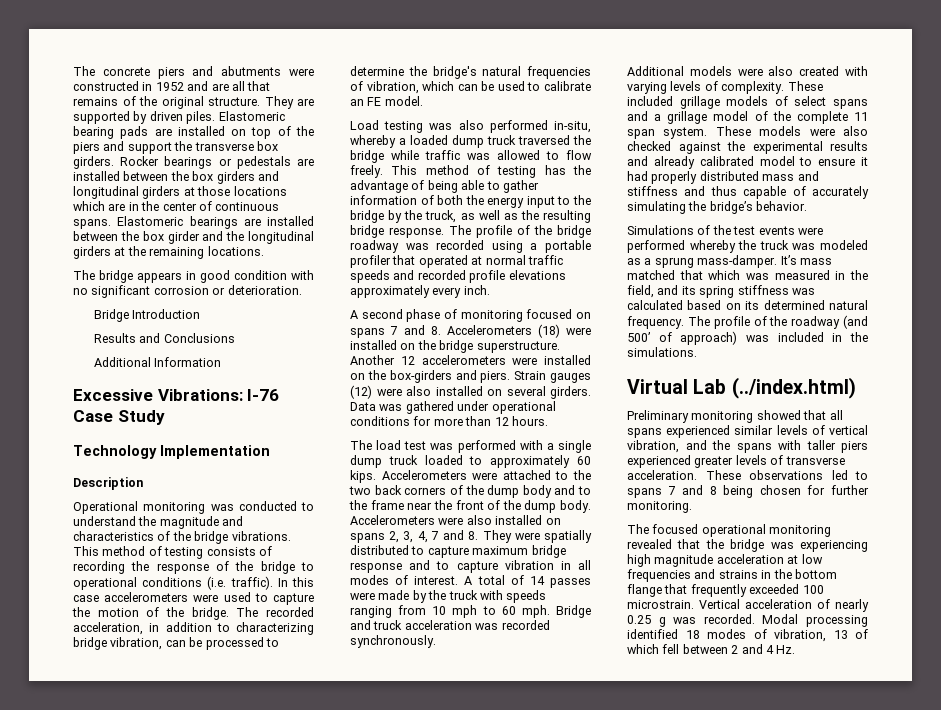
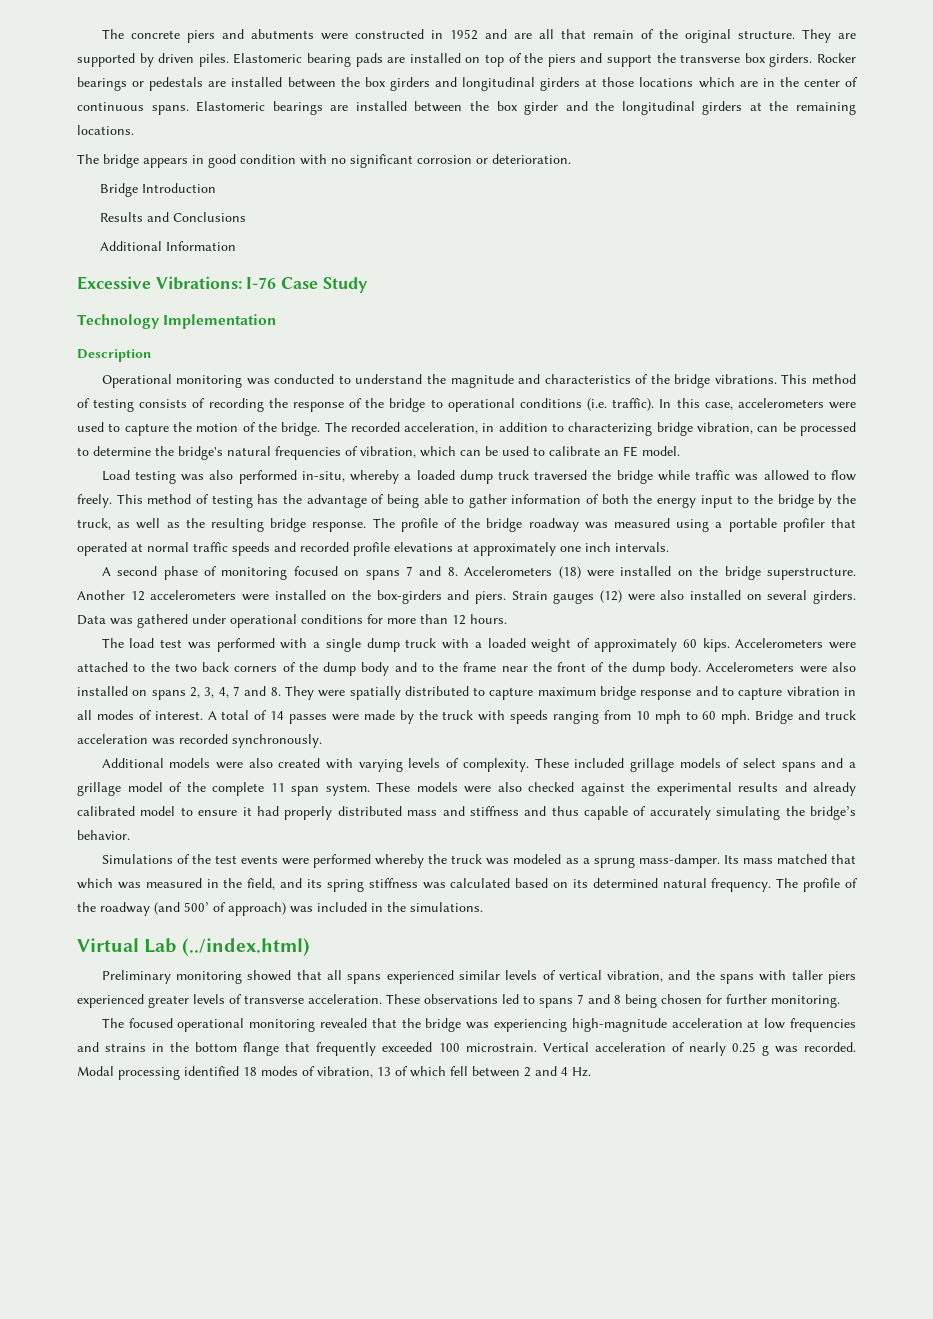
- The concrete piers and abutments were constructed in 1952 and are all that remains of the original structure.
+ The concrete piers and abutments were constructed in 1952 and are all that remain of the original structure.
- In this case accelerometers were used to capture the motion of the bridge.
+ In this case, accelerometers were used to capture the motion of the bridge.
- The profile of the bridge roadway was recorded using a portable profiler that operated at normal traffic speeds and recorded profile elevations approximately every inch.
+ The profile of the bridge roadway was measured using a portable profiler that operated at normal traffic speeds and recorded profile elevations at approximately one inch intervals.
- The load test was performed with a single dump truck loaded to approximately 60 kips.
+ The load test was performed with a single dump truck with a loaded weight of approximately 60 kips.
- It’s mass matched that which was measured in the field, and its spring stiffness was calculated based on its determined natural frequency.
+ Its mass matched that which was measured in the field, and its spring stiffness was calculated based on its determined natural frequency.
- The focused operational monitoring revealed that the bridge was experiencing high magnitude acceleration at low frequencies and strains in the bottom flange that frequently exceeded 100 microstrain.
+ The focused operational monitoring revealed that the bridge was experiencing high-magnitude acceleration at low frequencies and strains in the bottom flange that frequently exceeded 100 microstrain.

